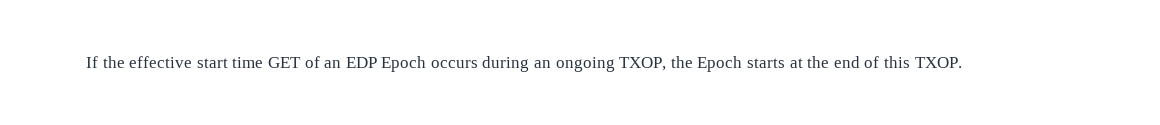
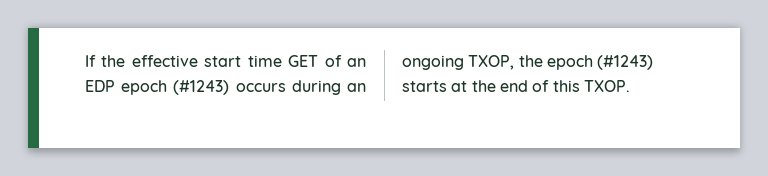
- If the effective start time GET of an EDP Epoch occurs during an ongoing TXOP, the Epoch starts at the end of this TXOP.
+ If the effective start time GET of an EDP epoch (#1243) occurs during an ongoing TXOP, the epoch (#1243) starts at the end of this TXOP.

